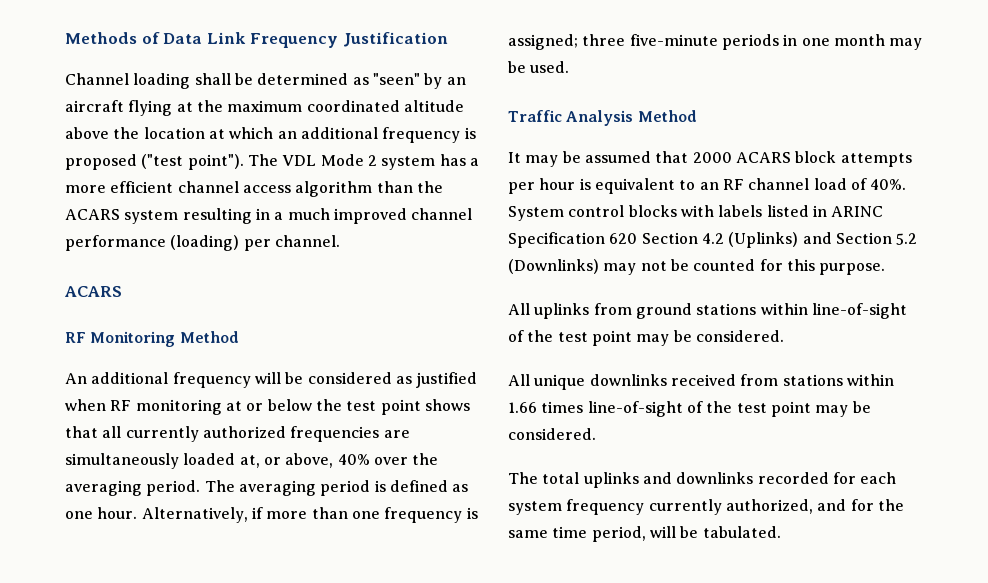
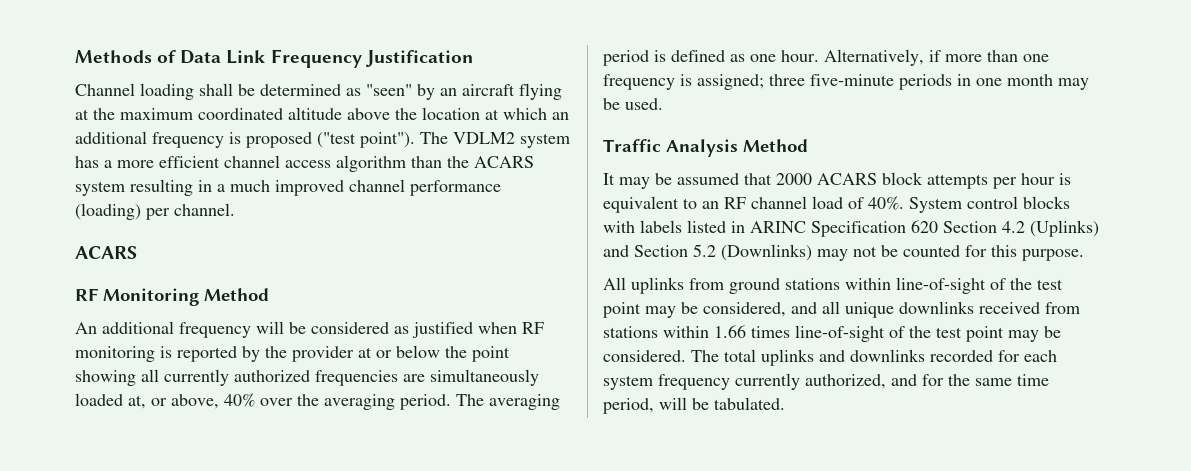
- The VDL Mode 2 system has a more efficient channel access algorithm than the ACARS system resulting in a much improved channel performance (loading) per channel.
+ The VDLM2 system has a more efficient channel access algorithm than the ACARS system resulting in a much improved channel performance (loading) per channel.
- An additional frequency will be considered as justified when RF monitoring at or below the test point shows that all currently authorized frequencies are simultaneously loaded at, or above, 40% over the averaging period.
+ An additional frequency will be considered as justified when RF monitoring is reported by the provider at or below the point showing all currently authorized frequencies are simultaneously loaded at, or above, 40% over the averaging period.
- All uplinks from ground stations within line-of-sight of the test point may be considered.
- All unique downlinks received from stations within 1.66 times line-of-sight of the test point may be considered.
- The total uplinks and downlinks recorded for each system frequency currently authorized, and for the same time period, will be tabulated.
+ All uplinks from ground stations within line-of-sight of the test point may be considered, and all unique downlinks received from stations within 1.66 times line-of-sight of the test point may be considered. The total uplinks and downlinks recorded for each system frequency currently authorized, and for the same time period, will be tabulated.

